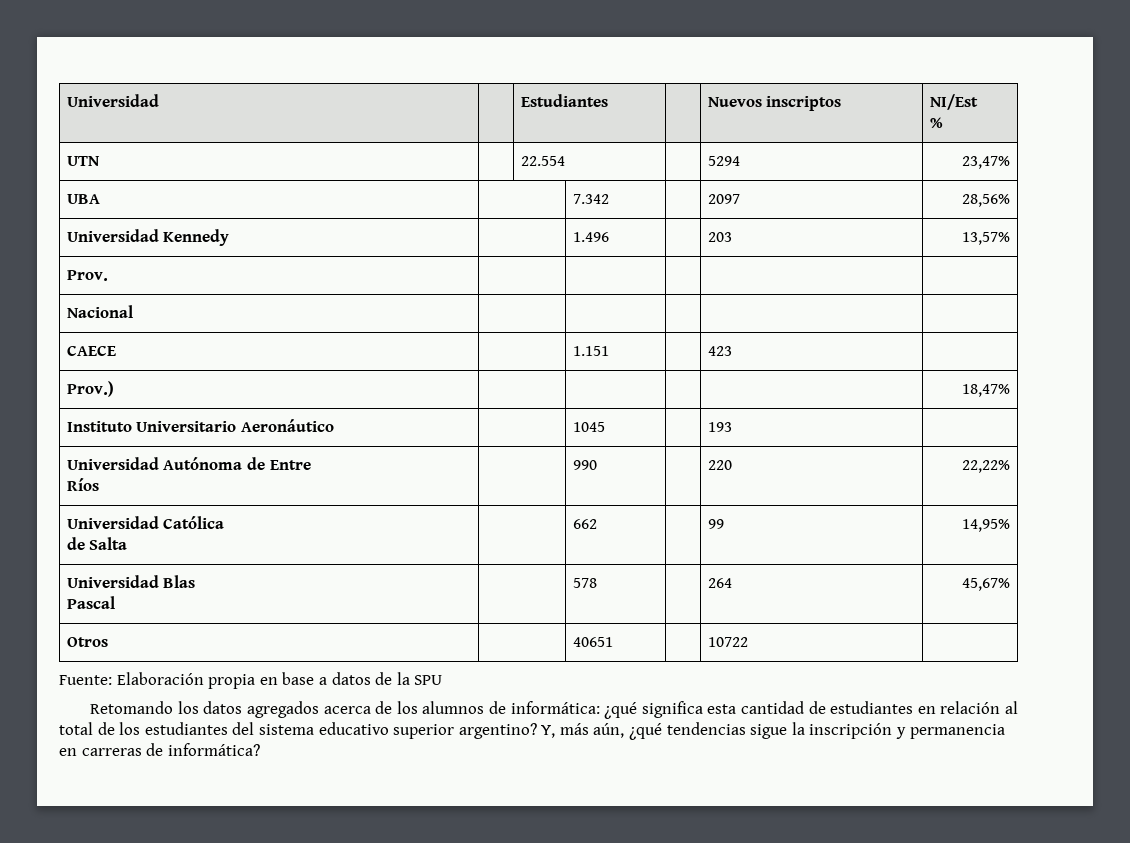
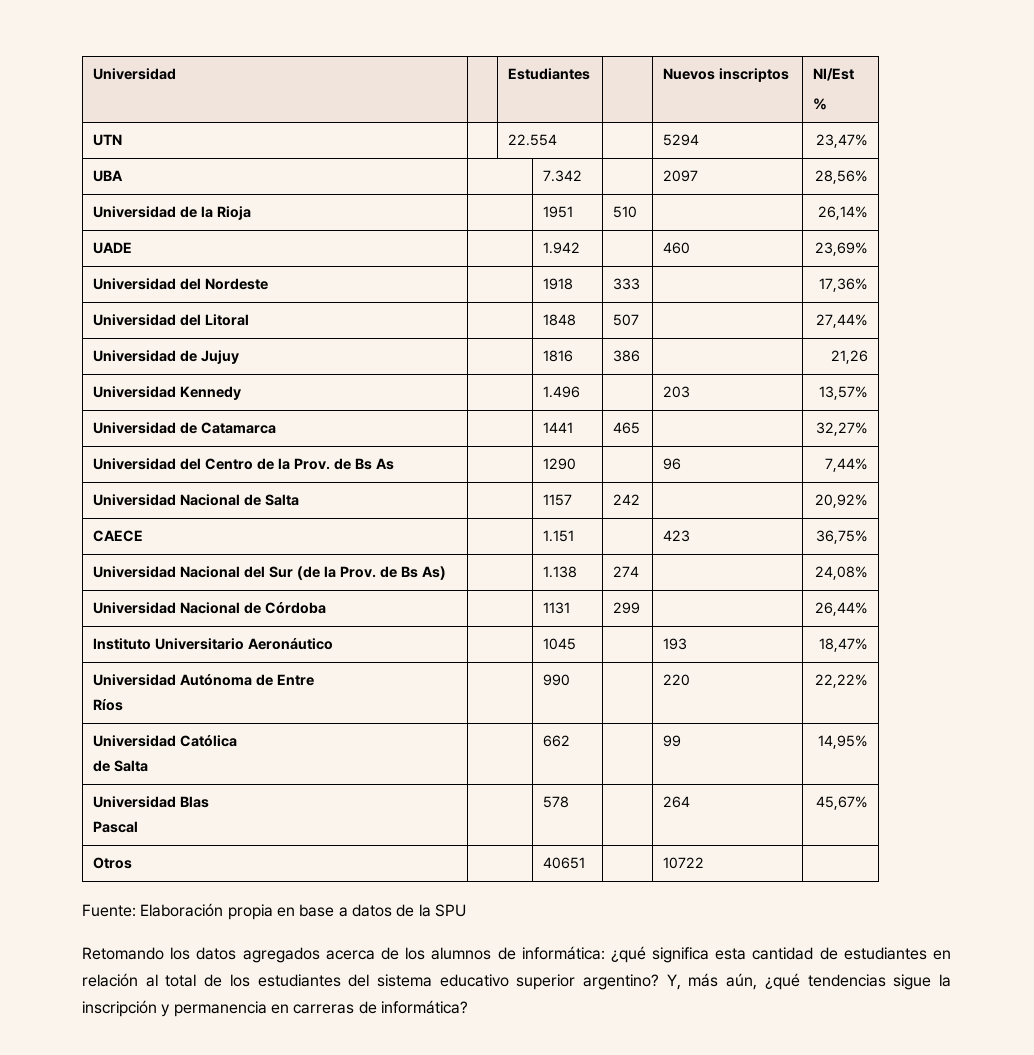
+ Universidad de la Rioja | | 1951 | 510 | | 26,14%
+ UADE | | 1.942 | | 460 | 23,69%
+ Universidad del Nordeste | | 1918 | 333 | | 17,36%
+ Universidad del Litoral | | 1848 | 507 | | 27,44%
+ Universidad de Jujuy | | 1816 | 386 | | 21,26
- Prov. | | | | |
- Nacional | | | | |
- CAECE | | 1.151 | | 423 |
- Prov.) | | | | | 18,47%
+ Universidad de Catamarca | | 1441 | 465 | | 32,27%
+ Universidad del Centro de la Prov. de Bs As | | 1290 | | 96 | 7,44%
+ Universidad Nacional de Salta | | 1157 | 242 | | 20,92%
+ CAECE | | 1.151 | | 423 | 36,75%
+ Universidad Nacional del Sur (de la Prov. de Bs As) | | 1.138 | 274 | | 24,08%
+ Universidad Nacional de Córdoba | | 1131 | 299 | | 26,44%
- Instituto Universitario Aeronáutico | | 1045 | | 193 |
+ Instituto Universitario Aeronáutico | | 1045 | | 193 | 18,47%

